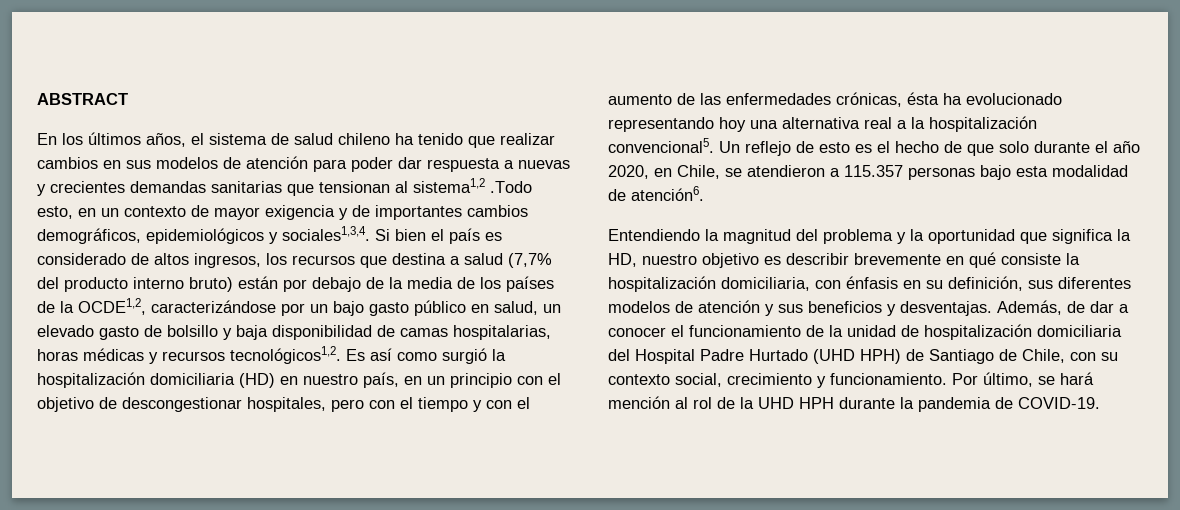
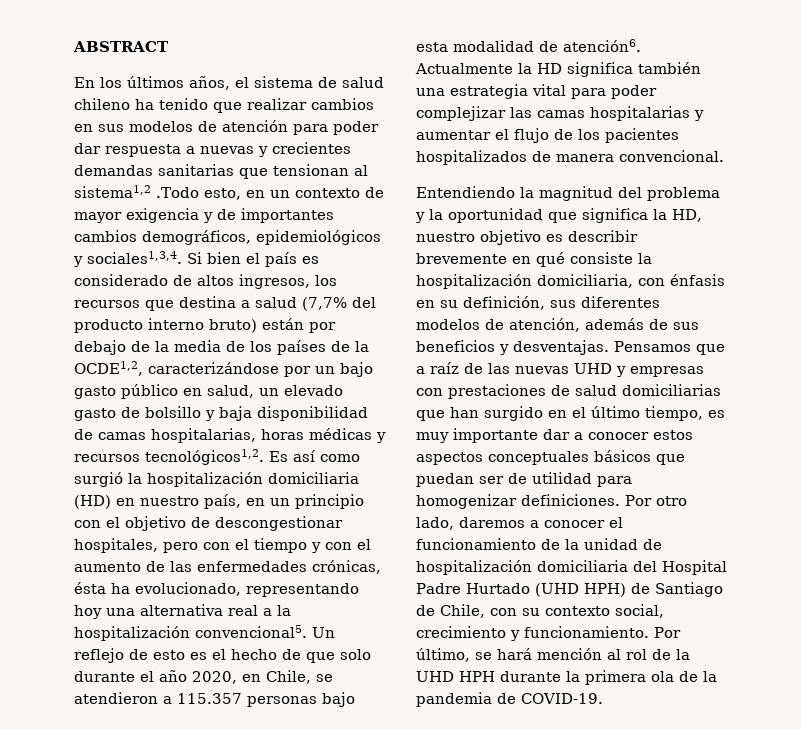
- Es así como surgió la hospitalización domiciliaria (HD) en nuestro país, en un principio con el objetivo de descongestionar hospitales, pero con el tiempo y con el aumento de las enfermedades crónicas, ésta ha evolucionado representando hoy una alternativa real a la hospitalización convencional5.
+ Es así como surgió la hospitalización domiciliaria (HD) en nuestro país, en un principio con el objetivo de descongestionar hospitales, pero con el tiempo y con el aumento de las enfermedades crónicas, ésta ha evolucionado, representando hoy una alternativa real a la hospitalización convencional5.
+ Actualmente la HD significa también una estrategia vital para poder complejizar las camas hospitalarias y aumentar el flujo de los pacientes hospitalizados de manera convencional.
- Entendiendo la magnitud del problema y la oportunidad que significa la HD, nuestro objetivo es describir brevemente en qué consiste la hospitalización domiciliaria, con énfasis en su definición, sus diferentes modelos de atención y sus beneficios y desventajas.
+ Entendiendo la magnitud del problema y la oportunidad que significa la HD, nuestro objetivo es describir brevemente en qué consiste la hospitalización domiciliaria, con énfasis en su definición, sus diferentes modelos de atención, además de sus beneficios y desventajas.
- Además, de dar a conocer el funcionamiento de la unidad de hospitalización domiciliaria del Hospital Padre Hurtado (UHD HPH) de Santiago de Chile, con su contexto social, crecimiento y funcionamiento.
+ Pensamos que a raíz de las nuevas UHD y empresas con prestaciones de salud domiciliarias que han surgido en el último tiempo, es muy importante dar a conocer estos aspectos conceptuales básicos que puedan ser de utilidad para homogenizar definiciones. Por otro lado, daremos a conocer el funcionamiento de la unidad de hospitalización domiciliaria del Hospital Padre Hurtado (UHD HPH) de Santiago de Chile, con su contexto social, crecimiento y funcionamiento.
- Por último, se hará mención al rol de la UHD HPH durante la pandemia de COVID-19.
+ Por último, se hará mención al rol de la UHD HPH durante la primera ola de la pandemia de COVID-19.

